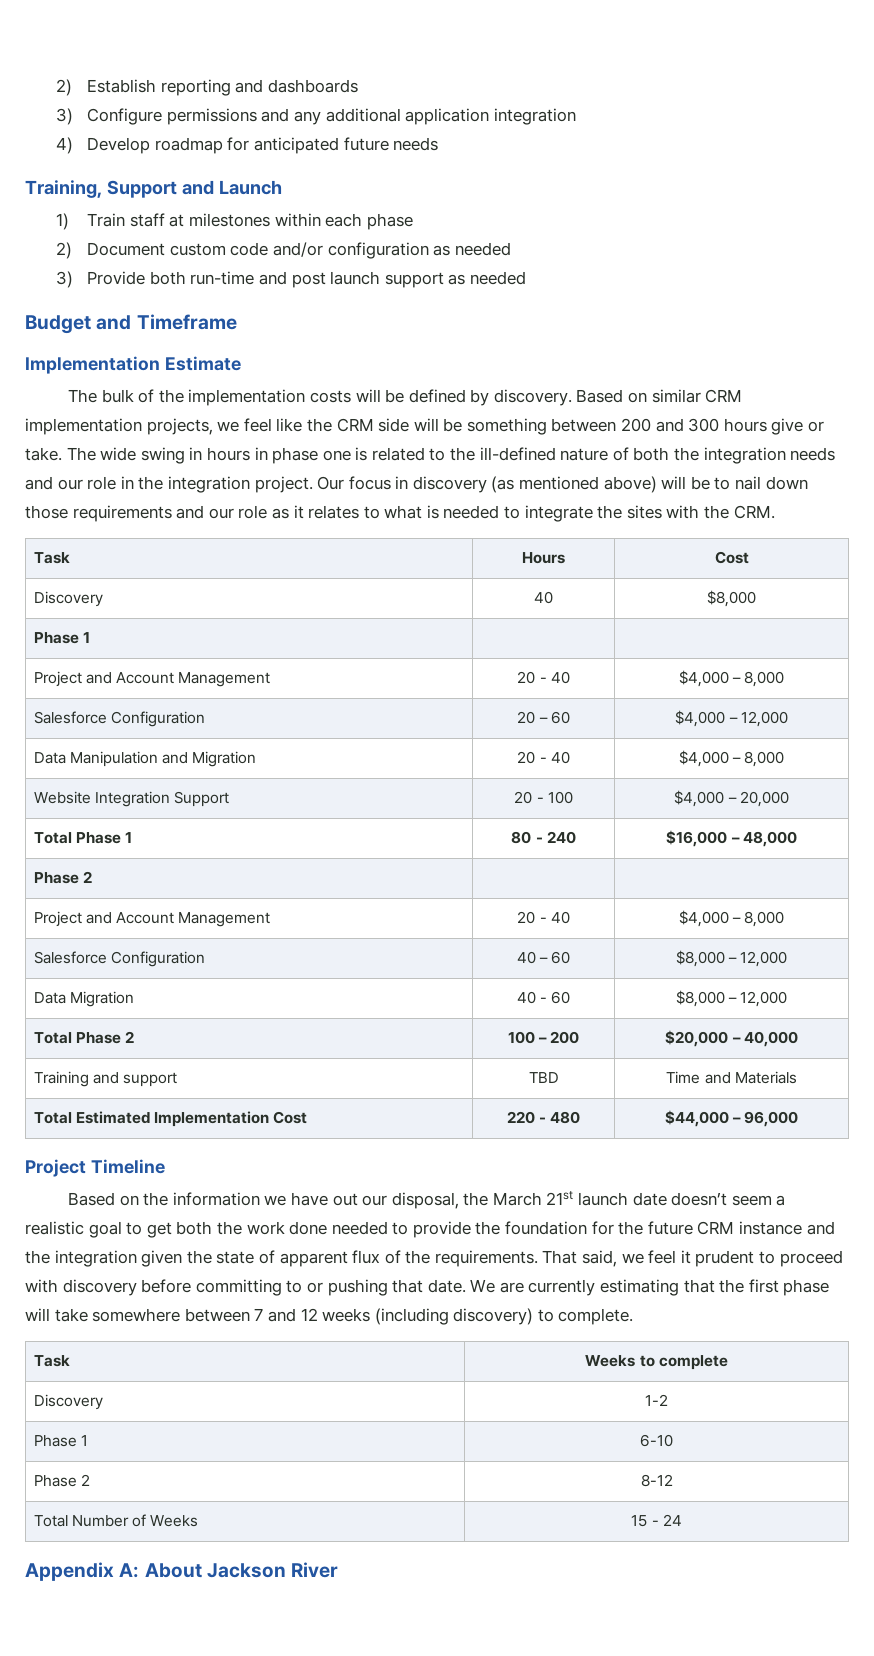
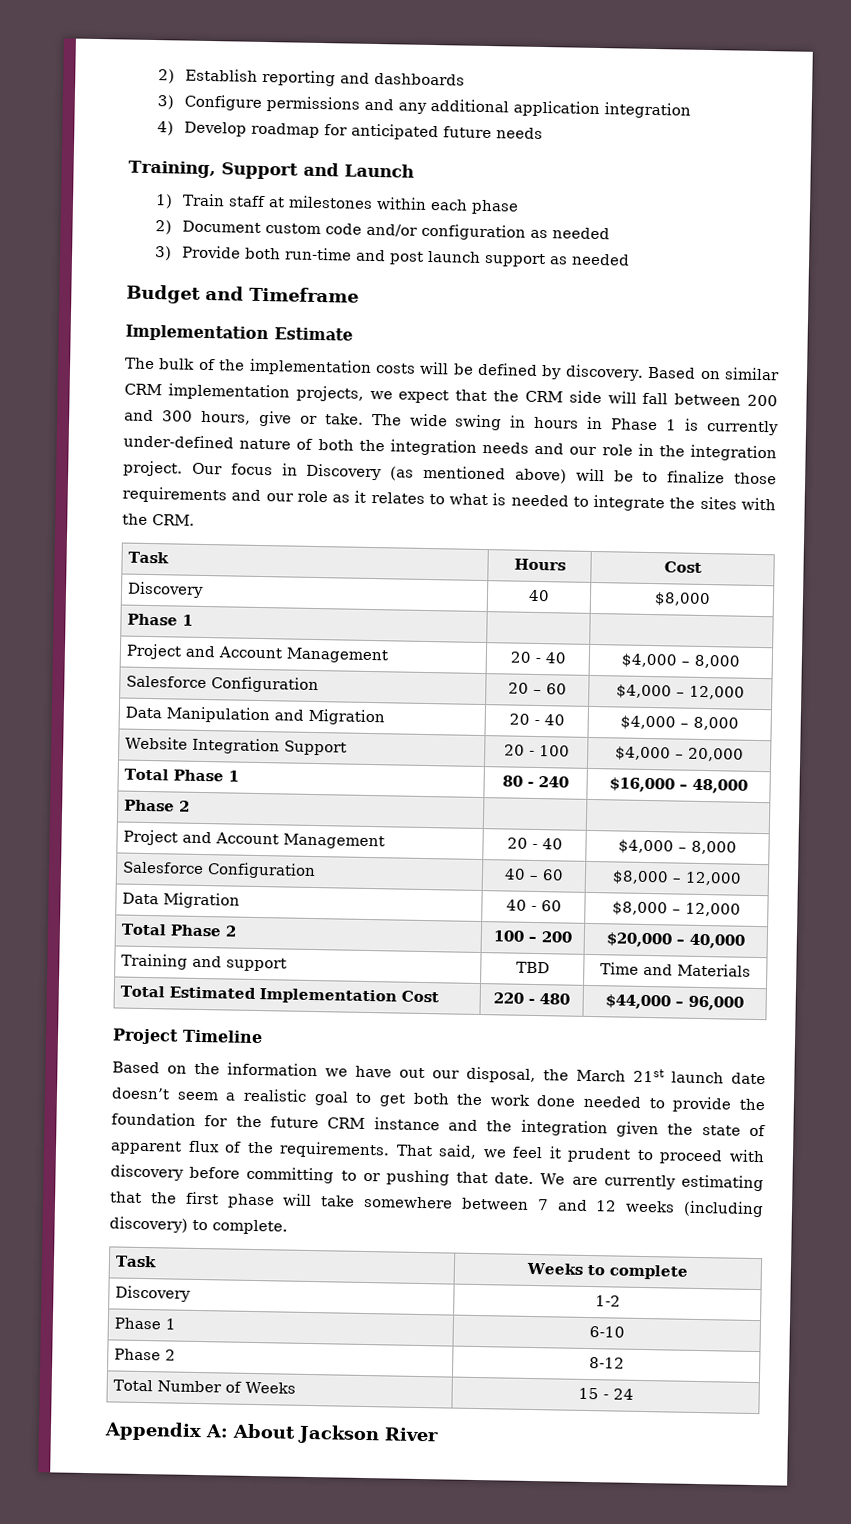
- Based on similar CRM implementation projects, we feel like the CRM side will be something between 200 and 300 hours give or take.
+ Based on similar CRM implementation projects, we expect that the CRM side will fall between 200 and 300 hours, give or take.
- The wide swing in hours in phase one is related to the ill-defined nature of both the integration needs and our role in the integration project.
+ The wide swing in hours in Phase 1 is currently under-defined nature of both the integration needs and our role in the integration project.
- Our focus in discovery (as mentioned above) will be to nail down those requirements and our role as it relates to what is needed to integrate the sites with the CRM.
+ Our focus in Discovery (as mentioned above) will be to finalize those requirements and our role as it relates to what is needed to integrate the sites with the CRM.

